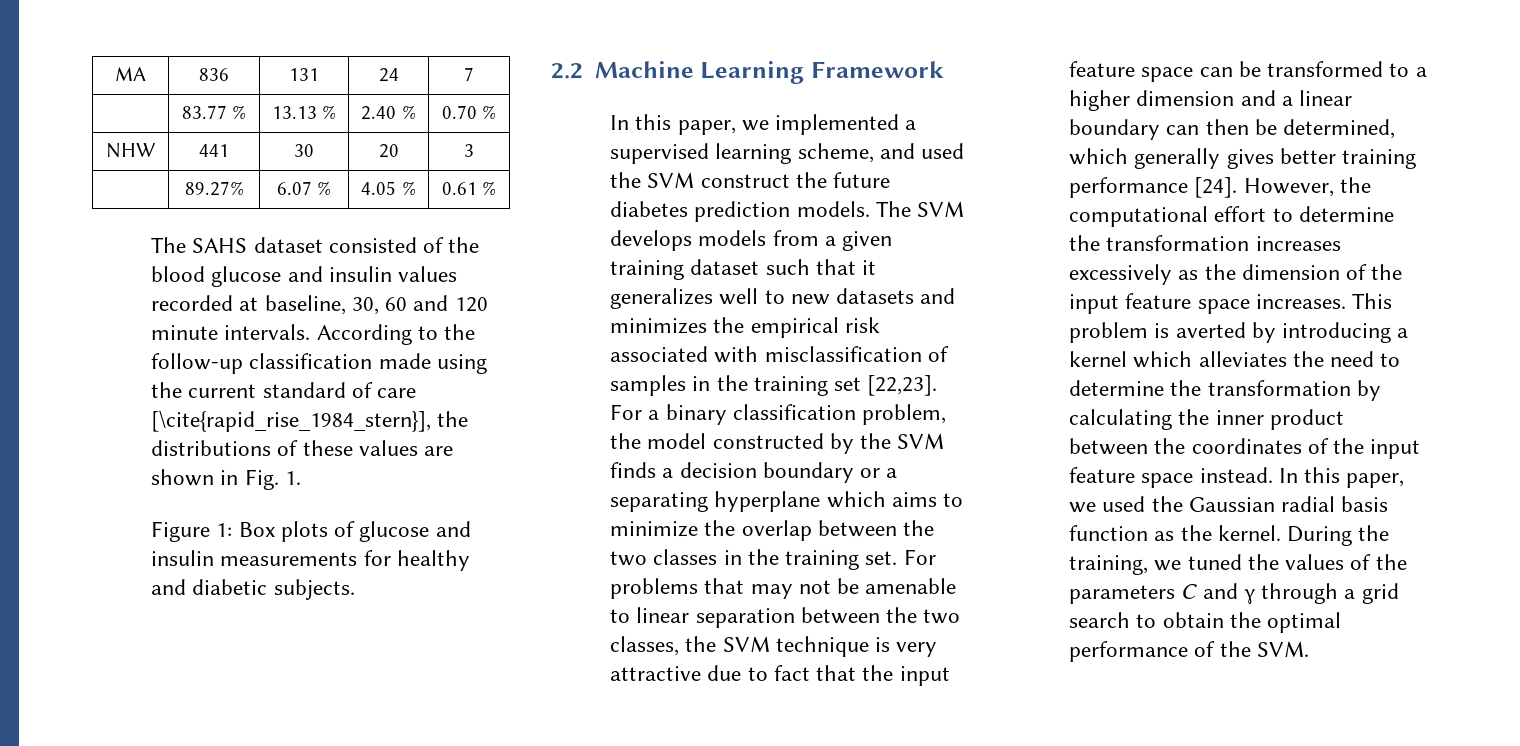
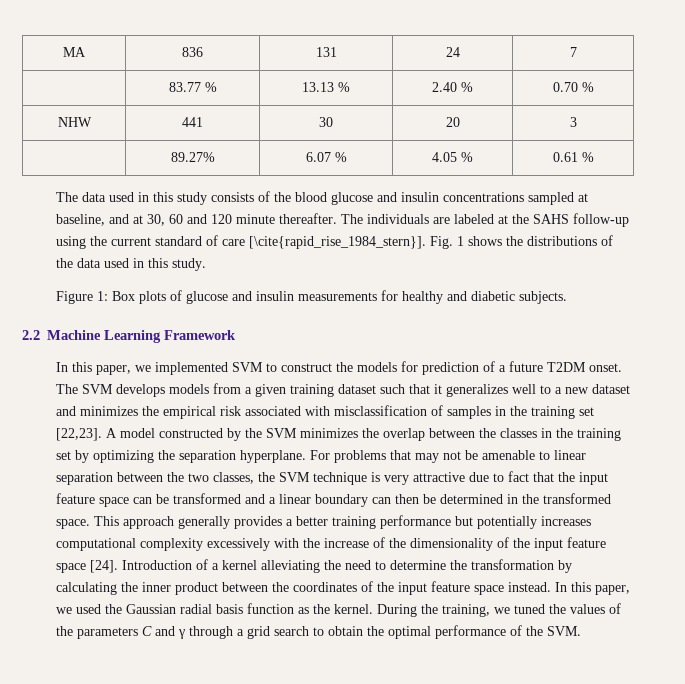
- The SAHS dataset consisted of the blood glucose and insulin values recorded at baseline, 30, 60 and 120 minute intervals. According to the follow-up classification made using the current standard of care [\cite{rapid_rise_1984_stern}], the distributions of these values are shown in Fig. 1.
+ The data used in this study consists of the blood glucose and insulin concentrations sampled at baseline, and at 30, 60 and 120 minute thereafter. The individuals are labeled at the SAHS follow-up using the current standard of care [\cite{rapid_rise_1984_stern}]. Fig. 1 shows the distributions of the data used in this study.
- In this paper, we implemented a supervised learning scheme, and used the SVM construct the future diabetes prediction models.
+ In this paper, we implemented SVM to construct the models for prediction of a future T2DM onset.
- The SVM develops models from a given training dataset such that it generalizes well to new datasets and minimizes the empirical risk associated with misclassification of samples in the training set [22,23].
+ The SVM develops models from a given training dataset such that it generalizes well to a new dataset and minimizes the empirical risk associated with misclassification of samples in the training set [22,23].
- For a binary classification problem, the model constructed by the SVM finds a decision boundary or a separating hyperplane which aims to minimize the overlap between the two classes in the training set.
+ A model constructed by the SVM minimizes the overlap between the classes in the training set by optimizing the separation hyperplane.
- For problems that may not be amenable to linear separation between the two classes, the SVM technique is very attractive due to fact that the input feature space can be transformed to a higher dimension and a linear boundary can then be determined, which generally gives better training performance [24]. However, the computational effort to determine the transformation increases excessively as the dimension of the input feature space increases. This problem is averted by introducing a kernel which alleviates the need to determine the transformation by calculating the inner product between the coordinates of the input feature space instead.
+ For problems that may not be amenable to linear separation between the two classes, the SVM technique is very attractive due to fact that the input feature space can be transformed and a linear boundary can then be determined in the transformed space. This approach generally provides a better training performance but potentially increases computational complexity excessively with the increase of the dimensionality of the input feature space [24]. Introduction of a kernel alleviating the need to determine the transformation by calculating the inner product between the coordinates of the input feature space instead.

